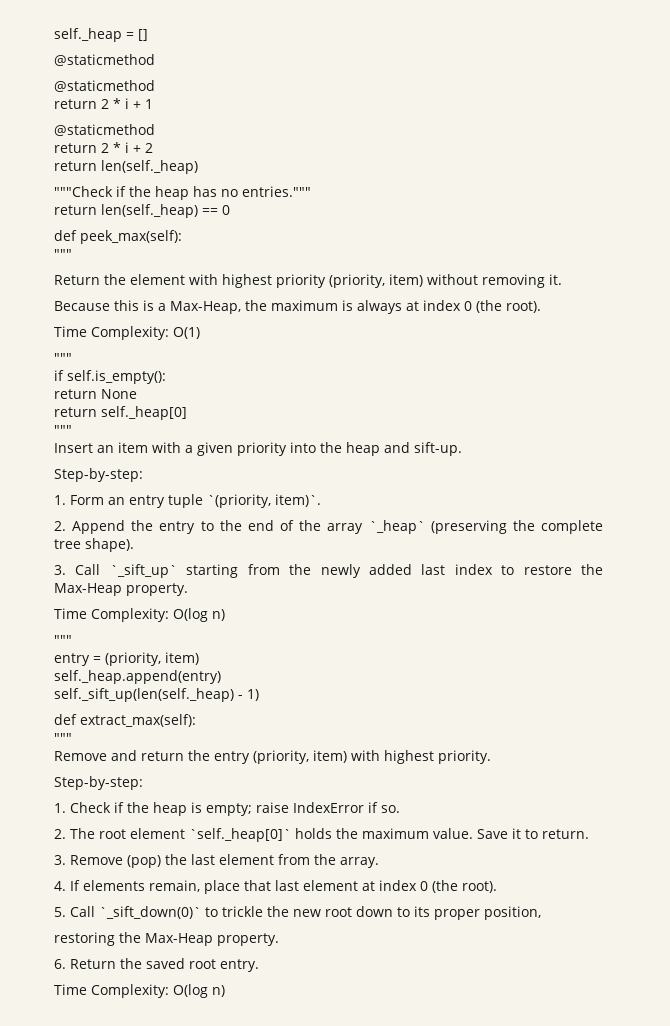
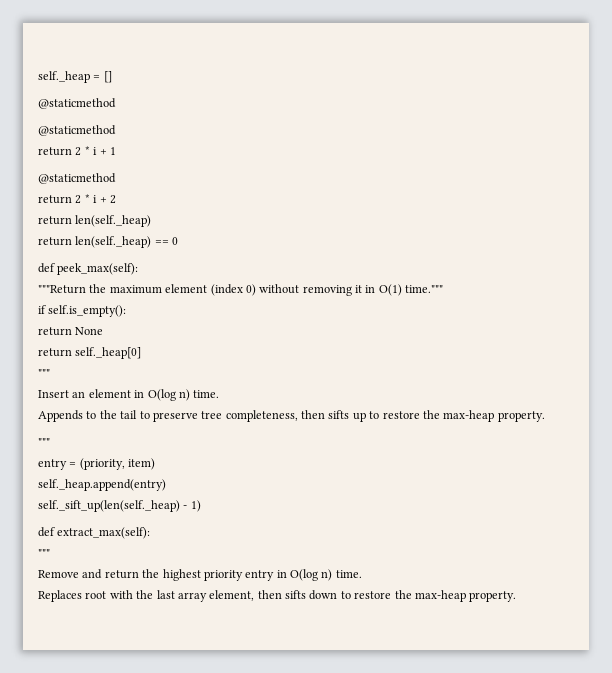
- """Check if the heap has no entries."""
  def peek_max(self):
- """
- Return the element with highest priority (priority, item) without removing it.
- Because this is a Max-Heap, the maximum is always at index 0 (the root).
- Time Complexity: O(1)
- """
+ """Return the maximum element (index 0) without removing it in O(1) time."""
- Insert an item with a given priority into the heap and sift-up.
- Step-by-step:
- 1. Form an entry tuple `(priority, item)`.
- 2. Append the entry to the end of the array `_heap` (preserving the complete tree shape).
- 3. Call `_sift_up` starting from the newly added last index to restore the Max-Heap property.
- Time Complexity: O(log n)
+ Insert an element in O(log n) time.
+ Appends to the tail to preserve tree completeness, then sifts up to restore the max-heap property.
- Remove and return the entry (priority, item) with highest priority.
- Step-by-step:
- 1. Check if the heap is empty; raise IndexError if so.
- 2. The root element `self._heap[0]` holds the maximum value. Save it to return.
- 3. Remove (pop) the last element from the array.
- 4. If elements remain, place that last element at index 0 (the root).
- 5. Call `_sift_down(0)` to trickle the new root down to its proper position,
- restoring the Max-Heap property.
- 6. Return the saved root entry.
- Time Complexity: O(log n)
+ Remove and return the highest priority entry in O(log n) time.
+ Replaces root with the last array element, then sifts down to restore the max-heap property.

